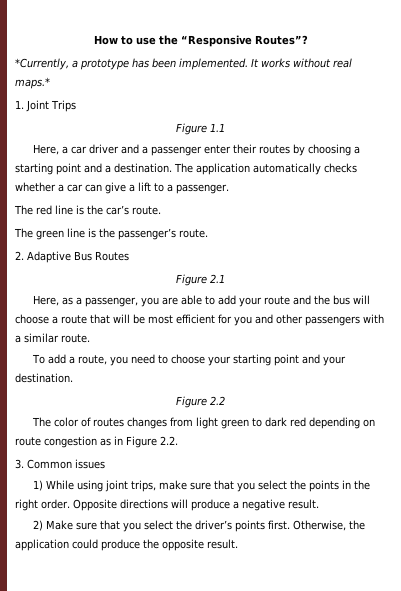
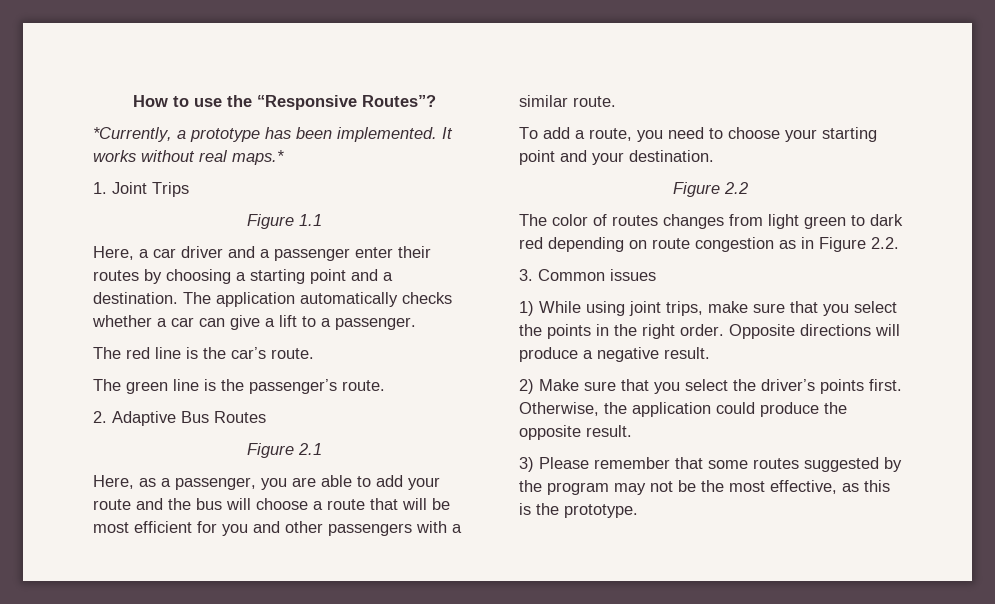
+ 3) Please remember that some routes suggested by the program may not be the most effective, as this is the prototype.

